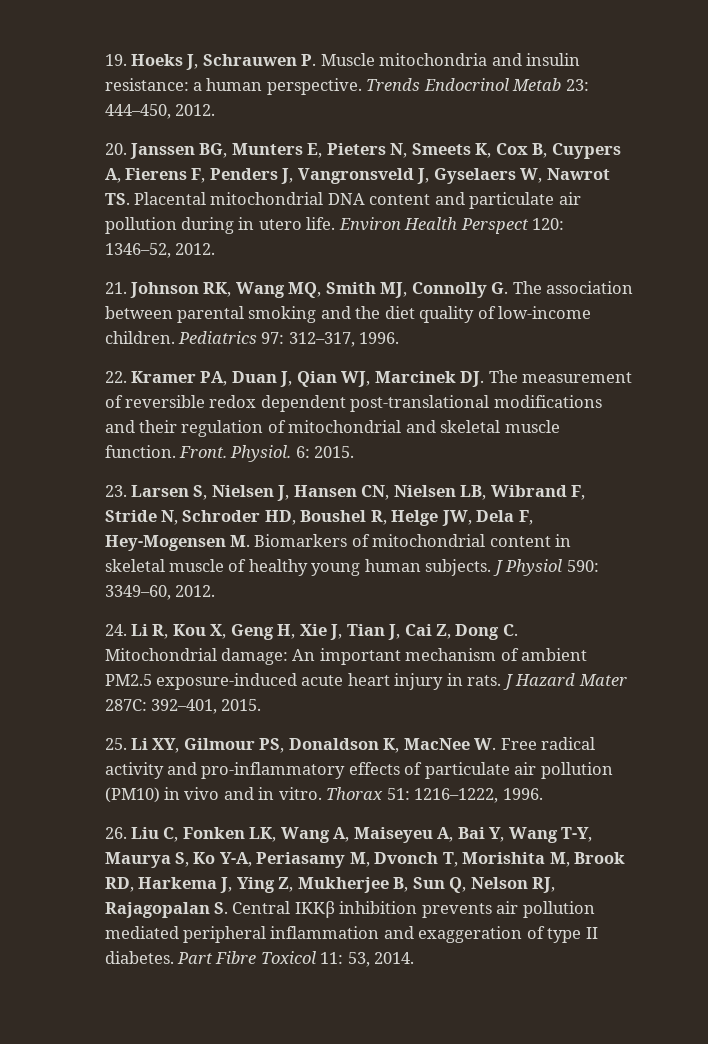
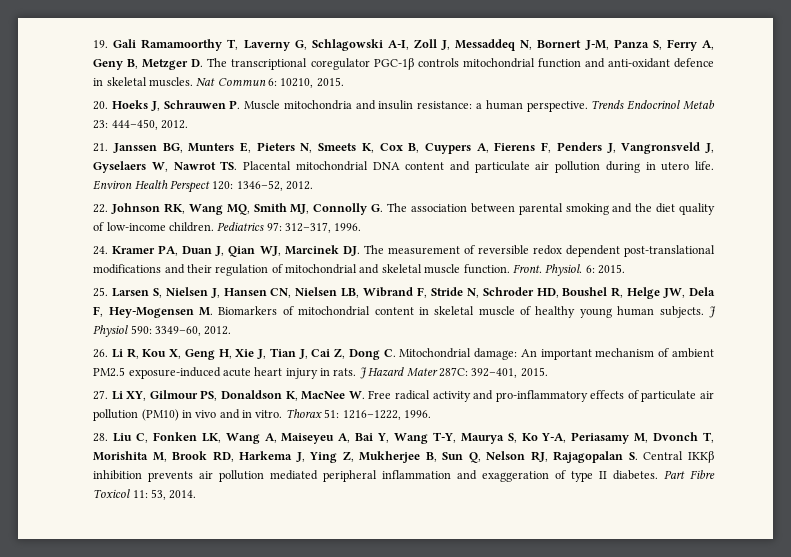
- 19. Hoeks J, Schrauwen P. Muscle mitochondria and insulin resistance: a human perspective.
+ 19. Gali Ramamoorthy T, Laverny G, Schlagowski A-I, Zoll J, Messaddeq N, Bornert J-M, Panza S, Ferry A, Geny B, Metzger D. The transcriptional coregulator PGC-1β controls mitochondrial function and anti-oxidant defence in skeletal muscles. Nat Commun 6: 10210, 2015.
+ 20. Hoeks J, Schrauwen P. Muscle mitochondria and insulin resistance: a human perspective.
- 20. Janssen BG, Munters E, Pieters N, Smeets K, Cox B, Cuypers A, Fierens F, Penders J, Vangronsveld J, Gyselaers W, Nawrot TS. Placental mitochondrial DNA content and particulate air pollution during in utero life.
+ 21. Janssen BG, Munters E, Pieters N, Smeets K, Cox B, Cuypers A, Fierens F, Penders J, Vangronsveld J, Gyselaers W, Nawrot TS. Placental mitochondrial DNA content and particulate air pollution during in utero life.
- 21. Johnson RK, Wang MQ, Smith MJ, Connolly G. The association between parental smoking and the diet quality of low-income children.
+ 22. Johnson RK, Wang MQ, Smith MJ, Connolly G. The association between parental smoking and the diet quality of low-income children.
- 22. Kramer PA, Duan J, Qian WJ, Marcinek DJ. The measurement of reversible redox dependent post-translational modifications and their regulation of mitochondrial and skeletal muscle function.
+ 24. Kramer PA, Duan J, Qian WJ, Marcinek DJ. The measurement of reversible redox dependent post-translational modifications and their regulation of mitochondrial and skeletal muscle function.
- 23. Larsen S, Nielsen J, Hansen CN, Nielsen LB, Wibrand F, Stride N, Schroder HD, Boushel R, Helge JW, Dela F, Hey-Mogensen M. Biomarkers of mitochondrial content in skeletal muscle of healthy young human subjects.
+ 25. Larsen S, Nielsen J, Hansen CN, Nielsen LB, Wibrand F, Stride N, Schroder HD, Boushel R, Helge JW, Dela F, Hey-Mogensen M. Biomarkers of mitochondrial content in skeletal muscle of healthy young human subjects.
- 24. Li R, Kou X, Geng H, Xie J, Tian J, Cai Z, Dong C. Mitochondrial damage: An important mechanism of ambient PM2.5 exposure-induced acute heart injury in rats.
+ 26. Li R, Kou X, Geng H, Xie J, Tian J, Cai Z, Dong C. Mitochondrial damage: An important mechanism of ambient PM2.5 exposure-induced acute heart injury in rats.
- 25. Li XY, Gilmour PS, Donaldson K, MacNee W. Free radical activity and pro-inflammatory effects of particulate air pollution (PM10) in vivo and in vitro.
+ 27. Li XY, Gilmour PS, Donaldson K, MacNee W. Free radical activity and pro-inflammatory effects of particulate air pollution (PM10) in vivo and in vitro.
- 26. Liu C, Fonken LK, Wang A, Maiseyeu A, Bai Y, Wang T-Y, Maurya S, Ko Y-A, Periasamy M, Dvonch T, Morishita M, Brook RD, Harkema J, Ying Z, Mukherjee B, Sun Q, Nelson RJ, Rajagopalan S. Central IKKβ inhibition prevents air pollution mediated peripheral inflammation and exaggeration of type II diabetes.
+ 28. Liu C, Fonken LK, Wang A, Maiseyeu A, Bai Y, Wang T-Y, Maurya S, Ko Y-A, Periasamy M, Dvonch T, Morishita M, Brook RD, Harkema J, Ying Z, Mukherjee B, Sun Q, Nelson RJ, Rajagopalan S. Central IKKβ inhibition prevents air pollution mediated peripheral inflammation and exaggeration of type II diabetes.

